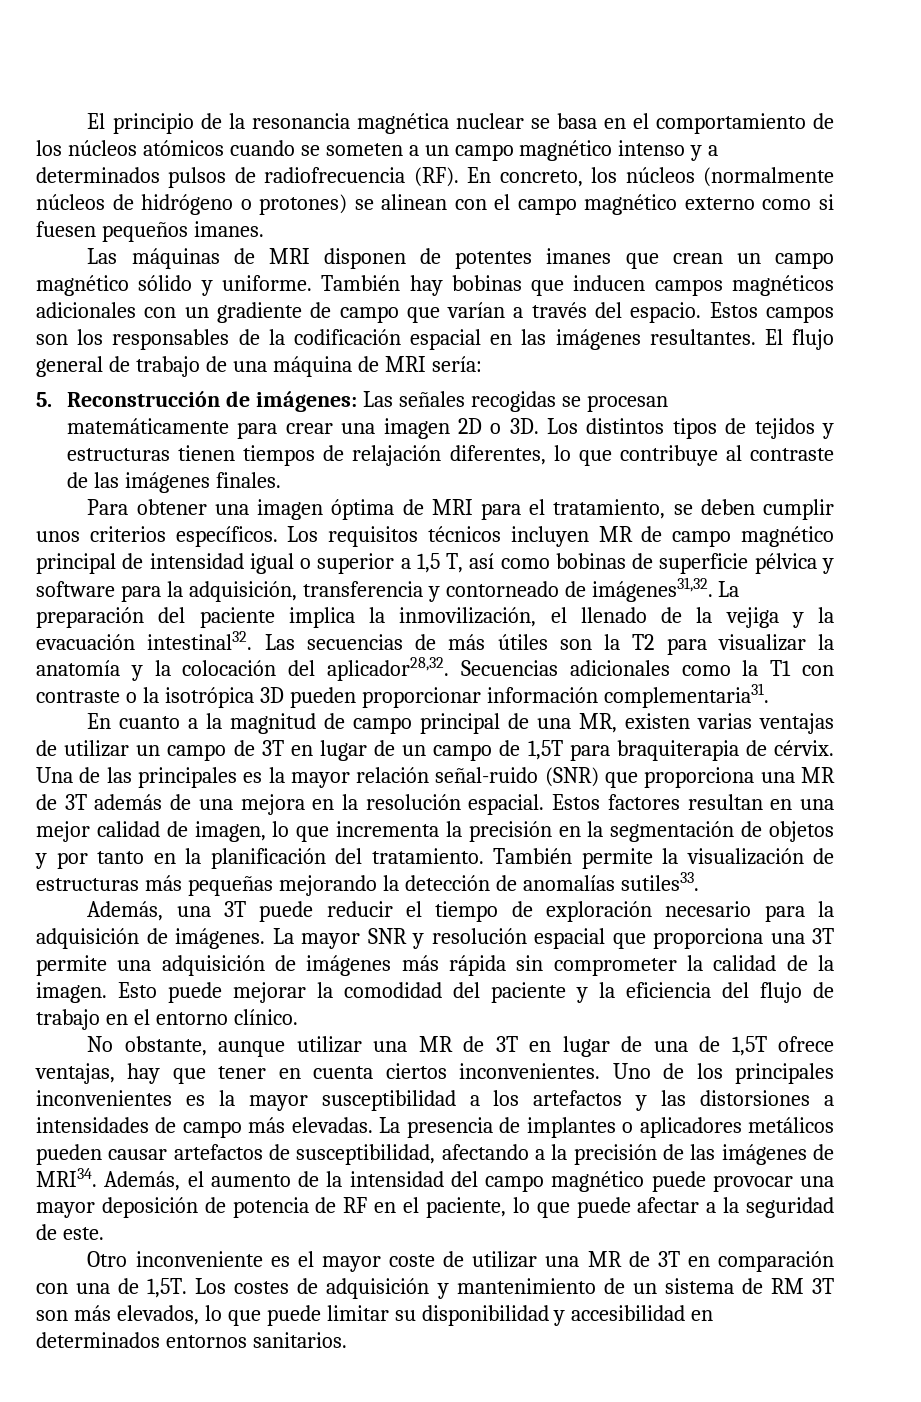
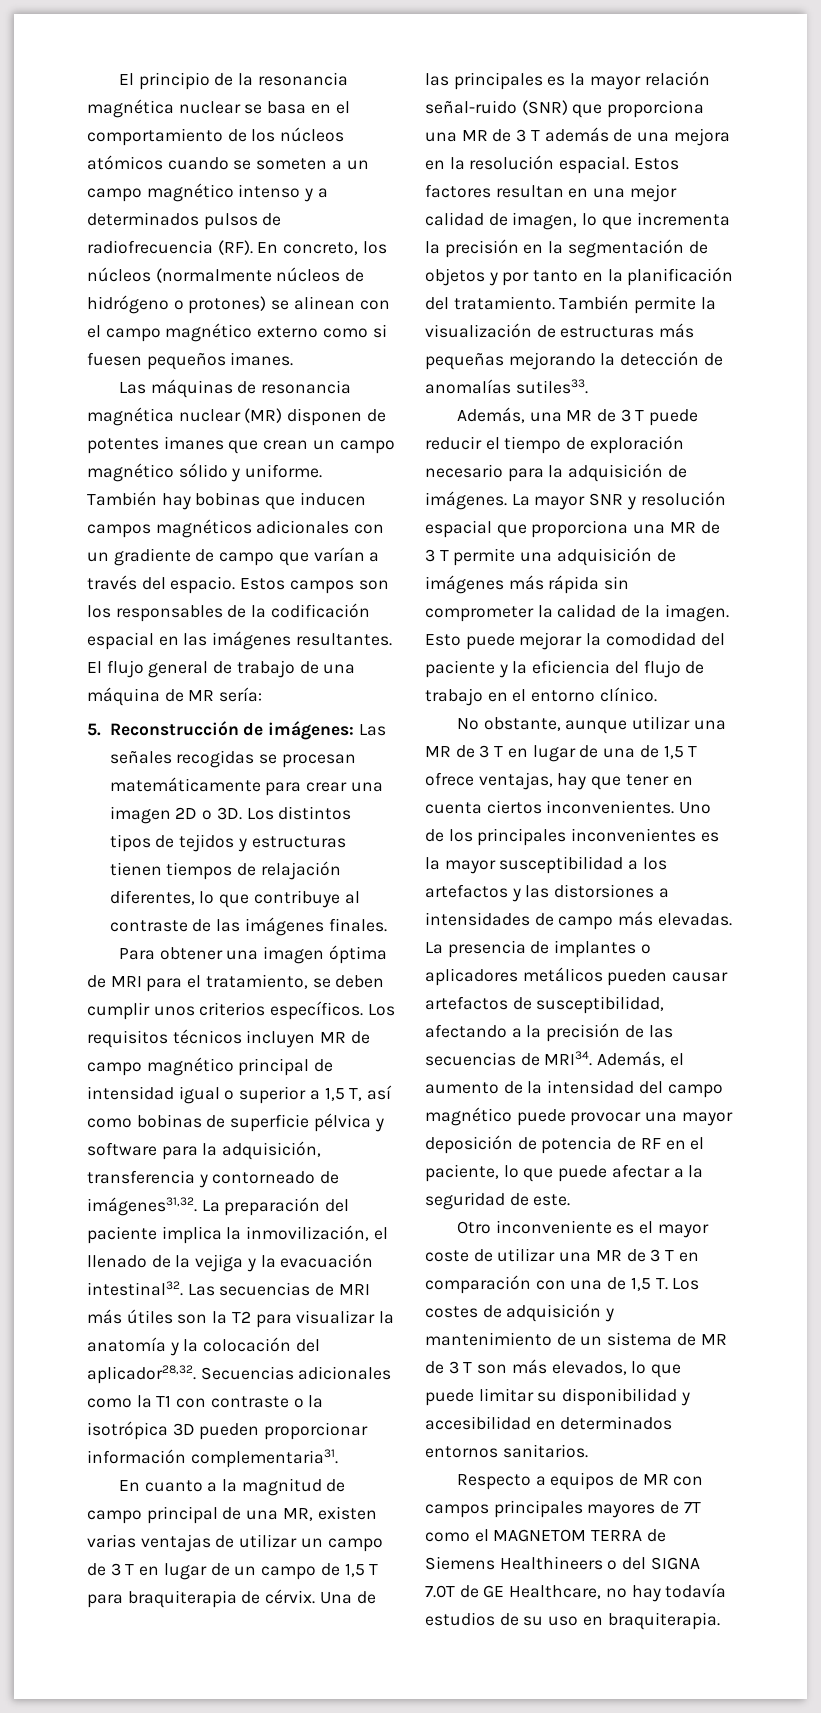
- Las máquinas de MRI disponen de potentes imanes que crean un campo magnético sólido y uniforme.
+ Las máquinas de resonancia magnética nuclear (MR) disponen de potentes imanes que crean un campo magnético sólido y uniforme.
- El flujo general de trabajo de una máquina de MRI sería:
+ El flujo general de trabajo de una máquina de MR sería:
- Las secuencias de más útiles son la T2 para visualizar la anatomía y la colocación del aplicador28,32.
+ Las secuencias de MRI más útiles son la T2 para visualizar la anatomía y la colocación del aplicador28,32.
- En cuanto a la magnitud de campo principal de una MR, existen varias ventajas de utilizar un campo de 3T en lugar de un campo de 1,5T para braquiterapia de cérvix.
+ En cuanto a la magnitud de campo principal de una MR, existen varias ventajas de utilizar un campo de 3 T en lugar de un campo de 1,5 T para braquiterapia de cérvix.
- Una de las principales es la mayor relación señal-ruido (SNR) que proporciona una MR de 3T además de una mejora en la resolución espacial.
+ Una de las principales es la mayor relación señal-ruido (SNR) que proporciona una MR de 3 T además de una mejora en la resolución espacial.
- Además, una 3T puede reducir el tiempo de exploración necesario para la adquisición de imágenes.
+ Además, una MR de 3 T puede reducir el tiempo de exploración necesario para la adquisición de imágenes.
- La mayor SNR y resolución espacial que proporciona una 3T permite una adquisición de imágenes más rápida sin comprometer la calidad de la imagen.
+ La mayor SNR y resolución espacial que proporciona una MR de 3 T permite una adquisición de imágenes más rápida sin comprometer la calidad de la imagen.
- No obstante, aunque utilizar una MR de 3T en lugar de una de 1,5T ofrece ventajas, hay que tener en cuenta ciertos inconvenientes.
+ No obstante, aunque utilizar una MR de 3 T en lugar de una de 1,5 T ofrece ventajas, hay que tener en cuenta ciertos inconvenientes.
- La presencia de implantes o aplicadores metálicos pueden causar artefactos de susceptibilidad, afectando a la precisión de las imágenes de MRI34.
+ La presencia de implantes o aplicadores metálicos pueden causar artefactos de susceptibilidad, afectando a la precisión de las secuencias de MRI34.
- Otro inconveniente es el mayor coste de utilizar una MR de 3T en comparación con una de 1,5T. Los costes de adquisición y mantenimiento de un sistema de RM 3T son más elevados, lo que puede limitar su disponibilidad y accesibilidad en determinados entornos sanitarios.
+ Otro inconveniente es el mayor coste de utilizar una MR de 3 T en comparación con una de 1,5 T. Los costes de adquisición y mantenimiento de un sistema de MR de 3 T son más elevados, lo que puede limitar su disponibilidad y accesibilidad en determinados entornos sanitarios.
+ Respecto a equipos de MR con campos principales mayores de 7T como el MAGNETOM TERRA de Siemens Healthineers o del SIGNA 7.0T de GE Healthcare, no hay todavía estudios de su uso en braquiterapia.

